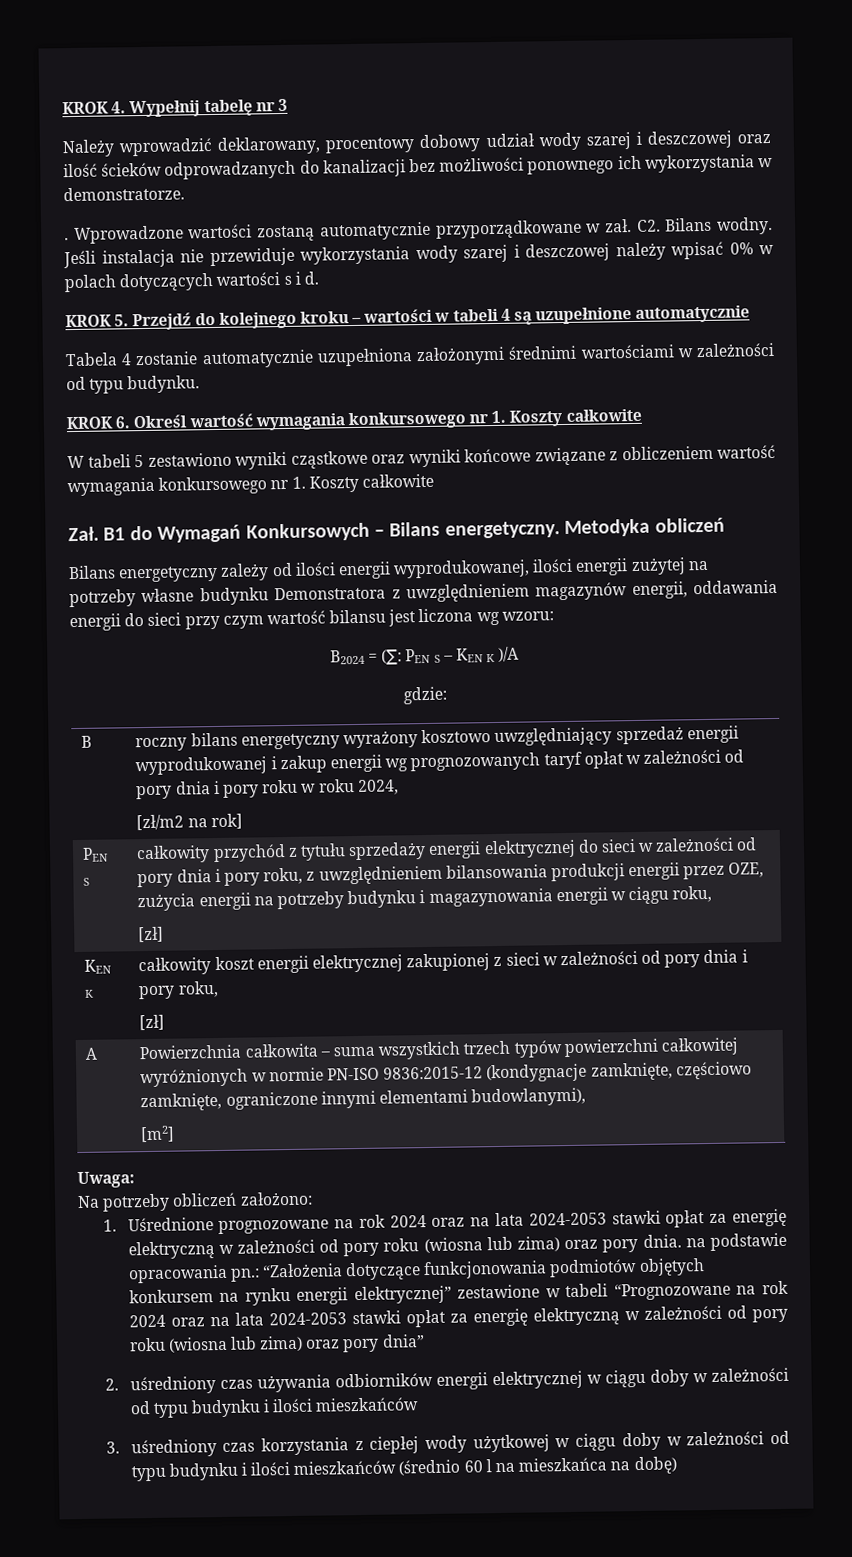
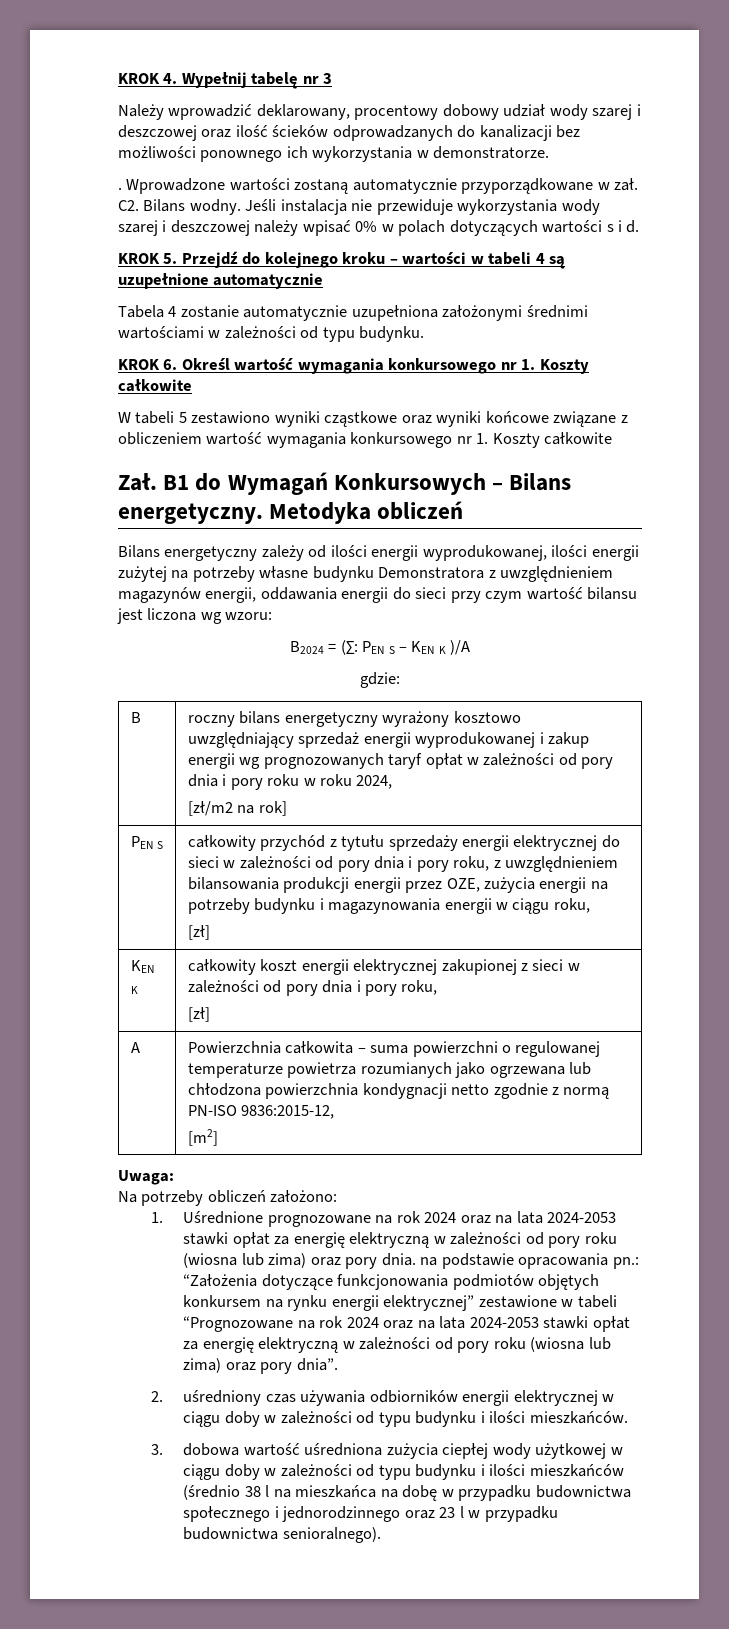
- A | Powierzchnia całkowita – suma wszystkich trzech typów powierzchni całkowitej wyróżnionych w normie PN-ISO 9836:2015-12 (kondygnacje zamknięte, częściowo zamknięte, ograniczone innymi elementami budowlanymi),
+ A | Powierzchnia całkowita – suma powierzchni o regulowanej temperaturze powietrza rozumianych jako ogrzewana lub chłodzona powierzchnia kondygnacji netto zgodnie z normą PN-ISO 9836:2015-12,
- “Założenia dotyczące funkcjonowania podmiotów objętych konkursem na rynku energii elektrycznej” zestawione w tabeli “Prognozowane na rok 2024 oraz na lata 2024-2053 stawki opłat za energię elektryczną w zależności od pory roku (wiosna lub zima) oraz pory dnia”
+ “Założenia dotyczące funkcjonowania podmiotów objętych konkursem na rynku energii elektrycznej” zestawione w tabeli “Prognozowane na rok 2024 oraz na lata 2024-2053 stawki opłat za energię elektryczną w zależności od pory roku (wiosna lub zima) oraz pory dnia”.
- 2. uśredniony czas używania odbiorników energii elektrycznej w ciągu doby w zależności od typu budynku i ilości mieszkańców
+ 2. uśredniony czas używania odbiorników energii elektrycznej w ciągu doby w zależności od typu budynku i ilości mieszkańców.
- 3. uśredniony czas korzystania z ciepłej wody użytkowej w ciągu doby w zależności od typu budynku i ilości mieszkańców (średnio 60 l na mieszkańca na dobę)
+ 3. dobowa wartość uśredniona zużycia ciepłej wody użytkowej w ciągu doby w zależności od typu budynku i ilości mieszkańców (średnio 38 l na mieszkańca na dobę w przypadku budownictwa społecznego i jednorodzinnego oraz 23 l w przypadku budownictwa senioralnego).

